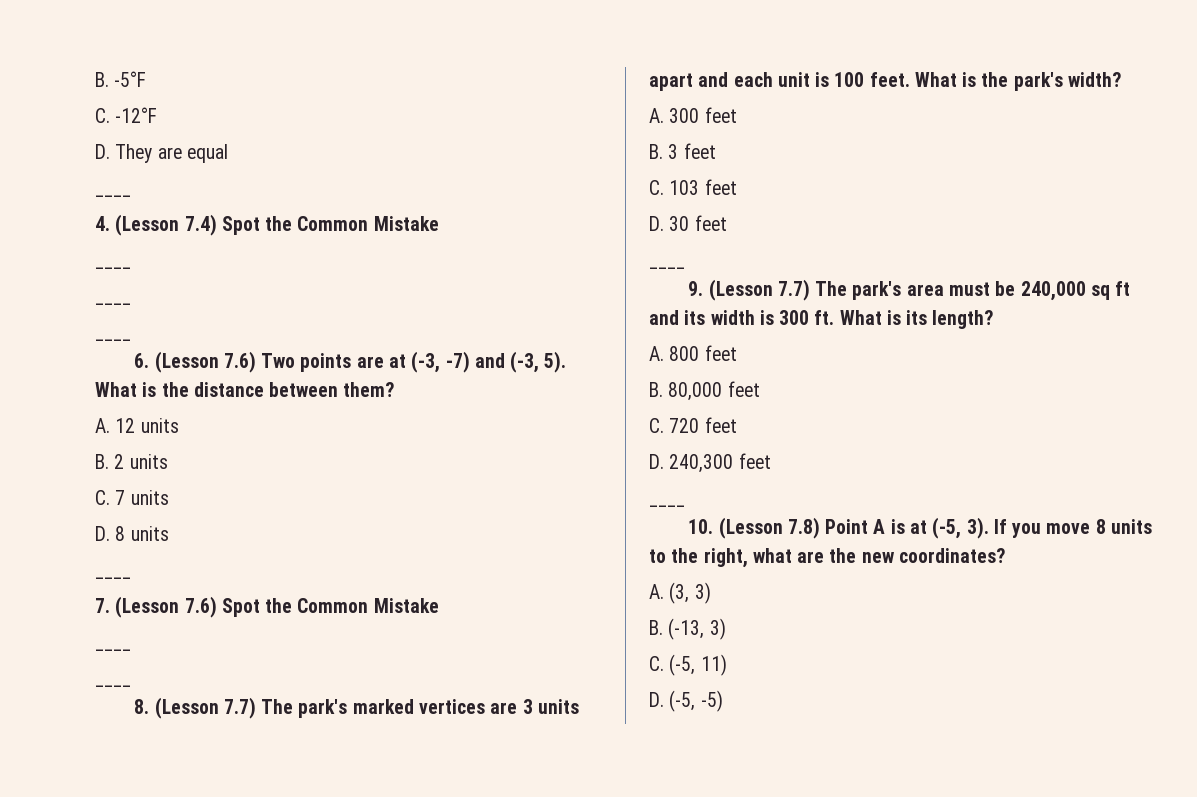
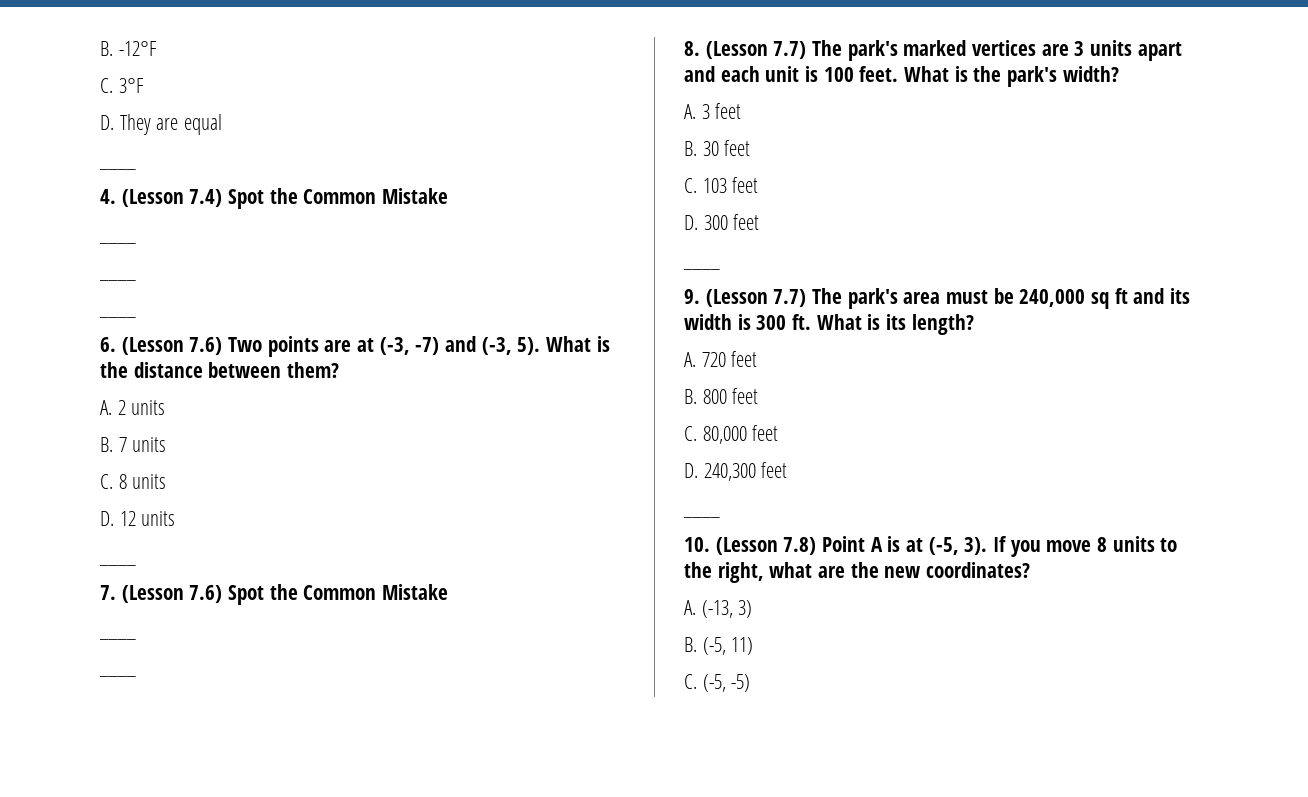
- B. -5°F
- C. -12°F
+ B. -12°F
+ C. 3°F
- A. 12 units
+ A. 2 units
- B. 2 units
+ B. 7 units
- C. 7 units
+ C. 8 units
- D. 8 units
+ D. 12 units
- A. 300 feet
- B. 3 feet
+ A. 3 feet
+ B. 30 feet
- D. 30 feet
+ D. 300 feet
- A. 800 feet
+ A. 720 feet
+ B. 800 feet
- B. 80,000 feet
+ C. 80,000 feet
- C. 720 feet
- A. (3, 3)
+ A. (-13, 3)
- B. (-13, 3)
+ B. (-5, 11)
- C. (-5, 11)
- D. (-5, -5)
+ C. (-5, -5)

